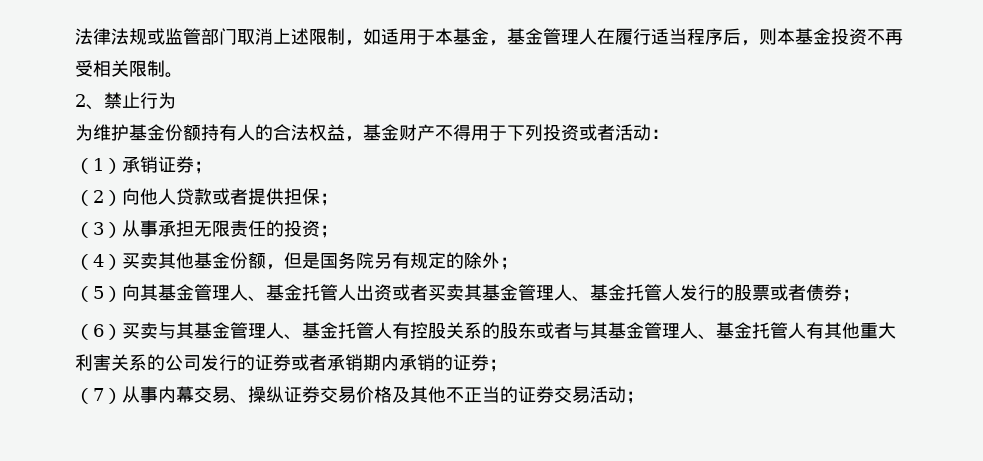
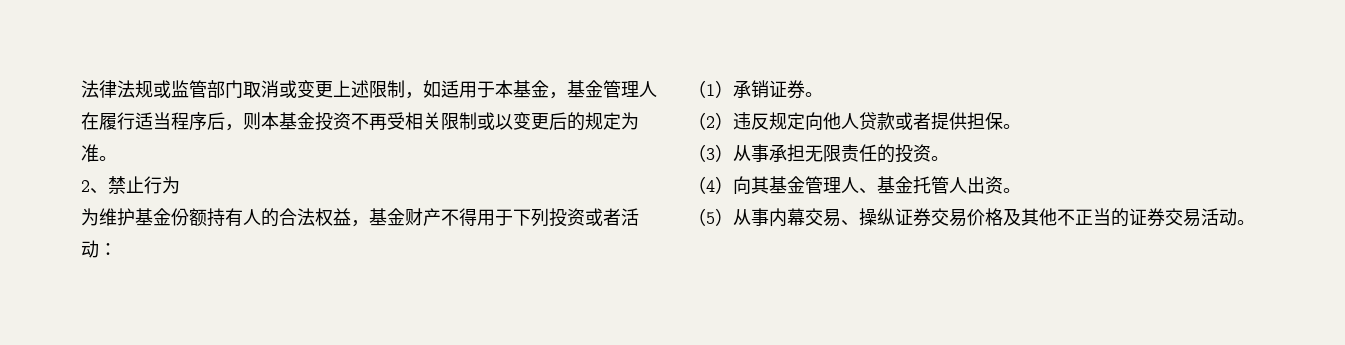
- 法律法规或监管部门取消上述限制，如适用于本基金，基金管理人在履行适当程序后，则本基金投资不再受相关限制。
+ 法律法规或监管部门取消或变更上述限制，如适用于本基金，基金管理人在履行适当程序后，则本基金投资不再受相关限制或以变更后的规定为准。
- （1）承销证券；
+ （1）承销证券。
- （2）向他人贷款或者提供担保；
+ （2）违反规定向他人贷款或者提供担保。
- （3）从事承担无限责任的投资；
+ （3）从事承担无限责任的投资。
- （4）买卖其他基金份额，但是国务院另有规定的除外；
- （5）向其基金管理人、基金托管人出资或者买卖其基金管理人、基金托管人发行的股票或者债券；
- （6）买卖与其基金管理人、基金托管人有控股关系的股东或者与其基金管理人、基金托管人有其他重大利害关系的公司发行的证券或者承销期内承销的证券；
- （7）从事内幕交易、操纵证券交易价格及其他不正当的证券交易活动；
+ （4）向其基金管理人、基金托管人出资。
+ （5）从事内幕交易、操纵证券交易价格及其他不正当的证券交易活动。

